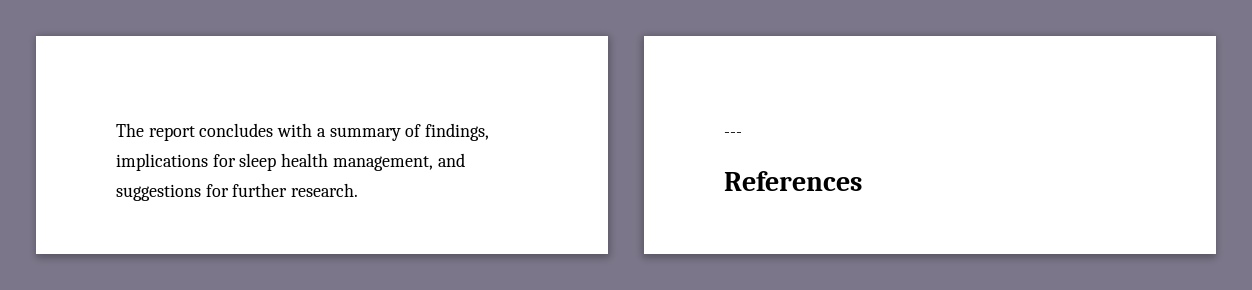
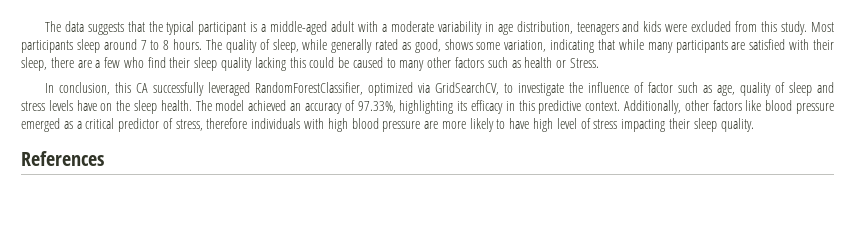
- The report concludes with a summary of findings, implications for sleep health management, and suggestions for further research.
- ---
+ The data suggests that the typical participant is a middle-aged adult with a moderate variability in age distribution, teenagers and kids were excluded from this study. Most participants sleep around 7 to 8 hours. The quality of sleep, while generally rated as good, shows some variation, indicating that while many participants are satisfied with their sleep, there are a few who find their sleep quality lacking this could be caused to many other factors such as health or Stress.
+ In conclusion, this CA successfully leveraged RandomForestClassifier, optimized via GridSearchCV, to investigate the influence of factor such as age, quality of sleep and stress levels have on the sleep health. The model achieved an accuracy of 97.33%, highlighting its efficacy in this predictive context. Additionally, other factors like blood pressure emerged as a critical predictor of stress, therefore individuals with high blood pressure are more likely to have high level of stress impacting their sleep quality.

